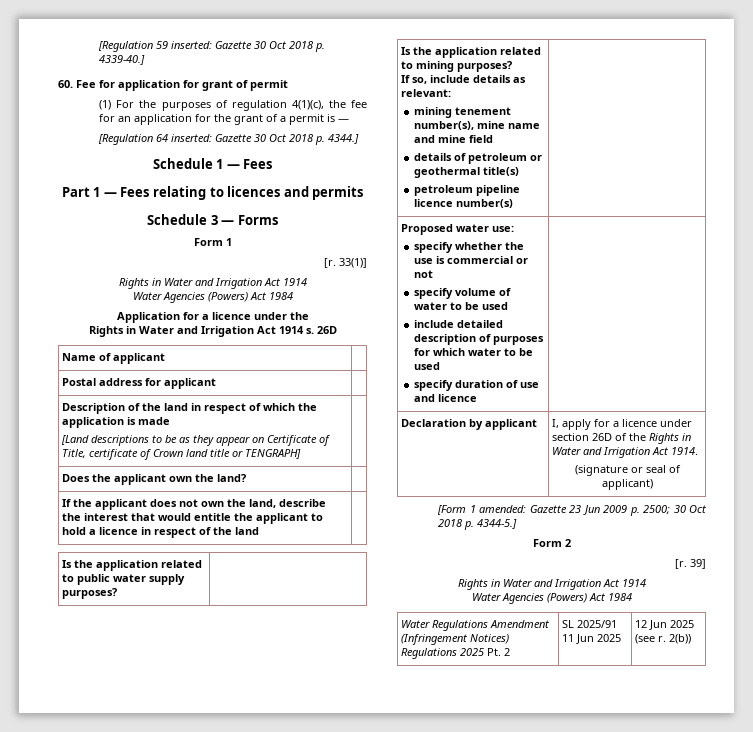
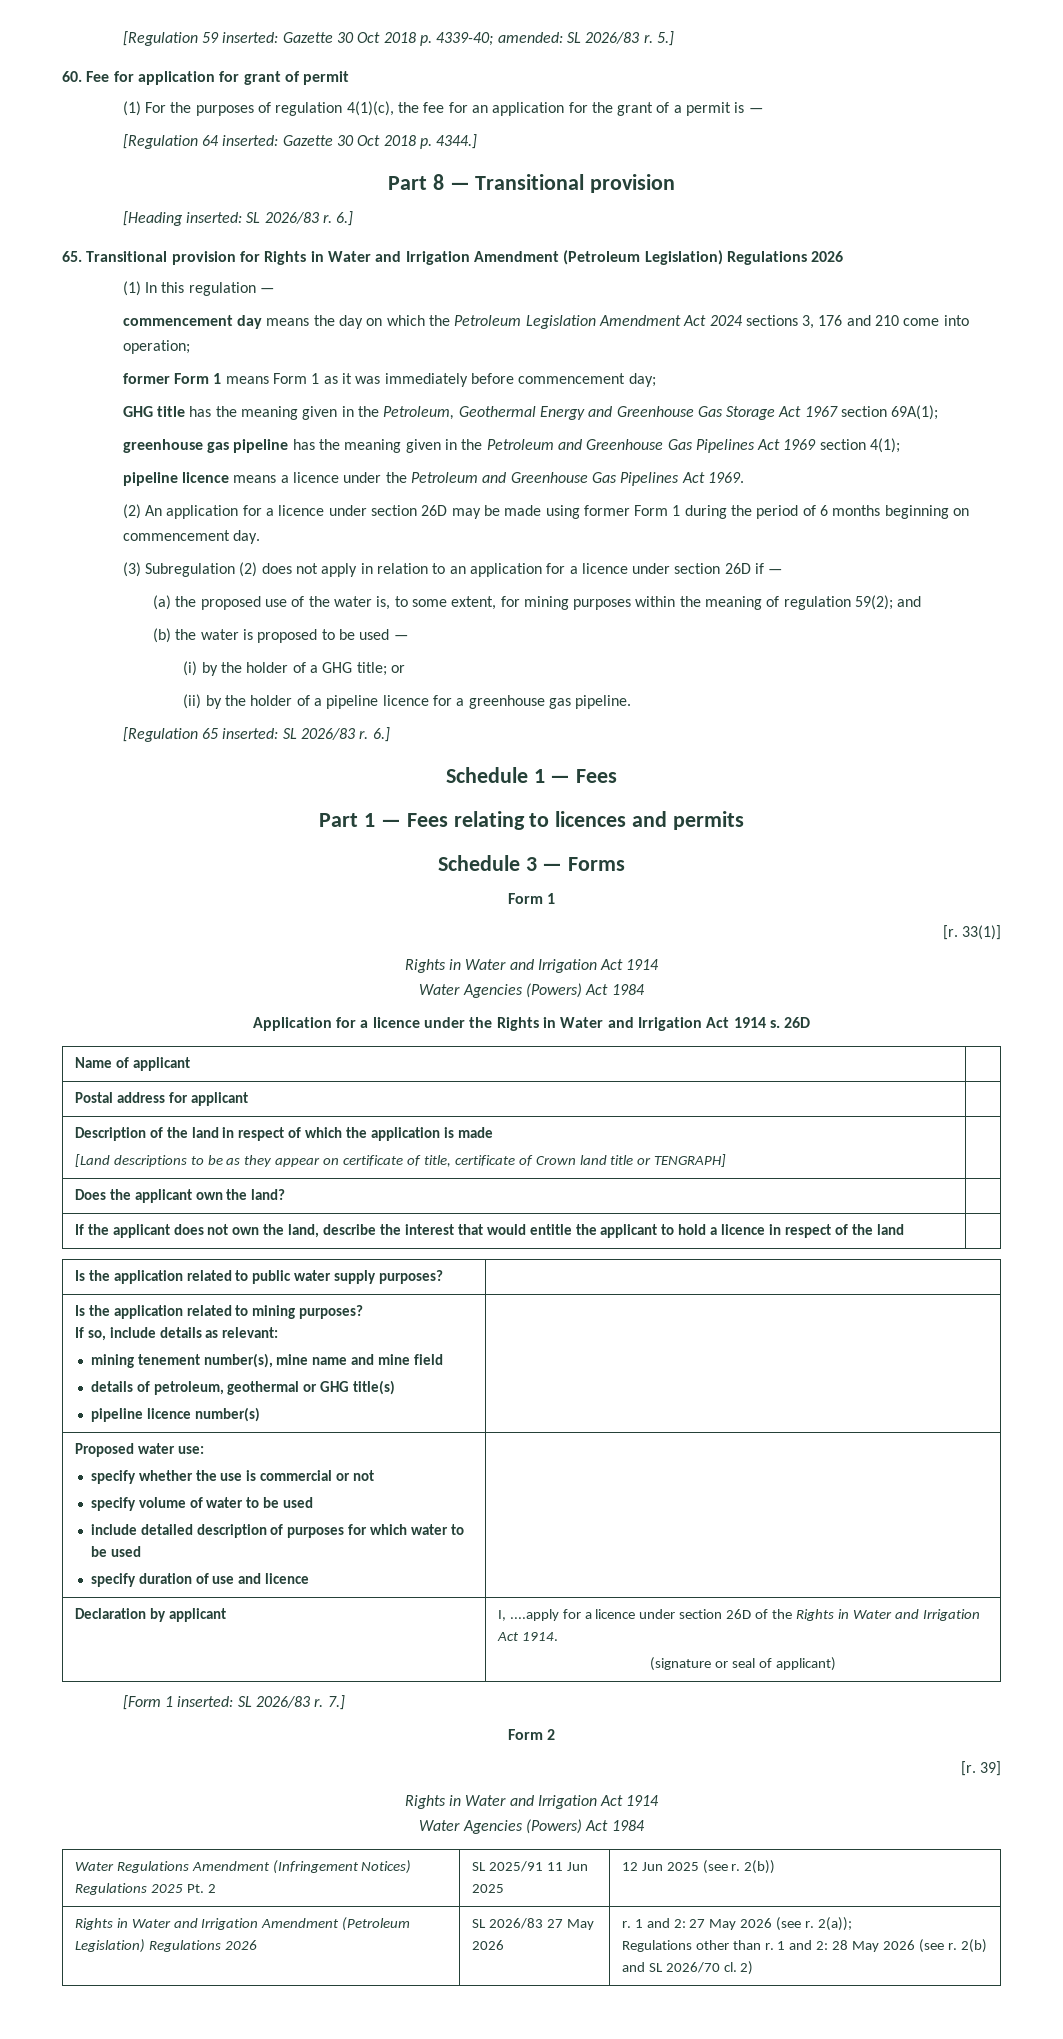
- [Regulation 59 inserted: Gazette 30 Oct 2018 p. 4339-40.]
+ [Regulation 59 inserted: Gazette 30 Oct 2018 p. 4339-40; amended: SL 2026/83 r. 5.]
+ Part 8 — Transitional provision
+ [Heading inserted: SL 2026/83 r. 6.]
+ 65. Transitional provision for Rights in Water and Irrigation Amendment (Petroleum Legislation) Regulations 2026
+ (1) In this regulation —
+ commencement day means the day on which the Petroleum Legislation Amendment Act 2024 sections 3, 176 and 210 come into operation;
+ former Form 1 means Form 1 as it was immediately before commencement day;
+ GHG title has the meaning given in the Petroleum, Geothermal Energy and Greenhouse Gas Storage Act 1967 section 69A(1);
+ greenhouse gas pipeline has the meaning given in the Petroleum and Greenhouse Gas Pipelines Act 1969 section 4(1);
+ pipeline licence means a licence under the Petroleum and Greenhouse Gas Pipelines Act 1969.
+ (2) An application for a licence under section 26D may be made using former Form 1 during the period of 6 months beginning on commencement day.
+ (3) Subregulation (2) does not apply in relation to an application for a licence under section 26D if —
+ (a) the proposed use of the water is, to some extent, for mining purposes within the meaning of regulation 59(2); and
+ (b) the water is proposed to be used —
+ (i) by the holder of a GHG title; or
+ (ii) by the holder of a pipeline licence for a greenhouse gas pipeline.
+ [Regulation 65 inserted: SL 2026/83 r. 6.]
- Application for a licence under the
- Rights in Water and Irrigation Act 1914 s.
+ Application for a licence under the Rights in Water and Irrigation Act 1914 s.
  Description of the land in respect of which the application is made
- [Land descriptions to be as they appear on Certificate of Title, certificate of Crown land title or TENGRAPH] |
+ [Land descriptions to be as they appear on certificate of title, certificate of Crown land title or TENGRAPH] |
  Is the application related to mining purposes?
  If so, include details as relevant:
  mining tenement number(s), mine name and mine field
- details of petroleum or geothermal title(s)
- petroleum pipeline licence number(s) |
+ details of petroleum, geothermal or GHG title(s)
+ pipeline licence number(s) |
- Declaration by applicant | I, apply for a licence under section 26D of the Rights in Water and Irrigation Act 1914.
+ Declaration by applicant | I, ....apply for a licence under section 26D of the Rights in Water and Irrigation Act 1914.
- [Form 1 amended: Gazette 23 Jun 2009 p. 2500; 30 Oct 2018 p. 4344-5.]
+ [Form 1 inserted: SL 2026/83 r. 7.]
+ Rights in Water and Irrigation Amendment (Petroleum Legislation) Regulations 2026 | SL 2026/83 27 May 2026 | r. 1 and 2: 27 May 2026 (see r. 2(a));
+ Regulations other than r. 1 and 2: 28 May 2026 (see r. 2(b) and SL 2026/70 cl. 2)

